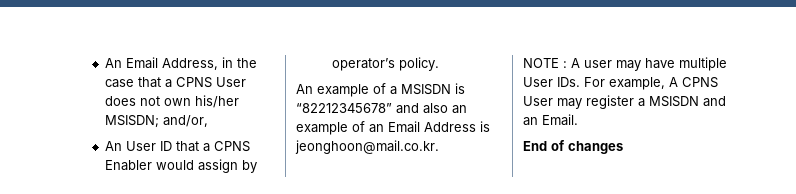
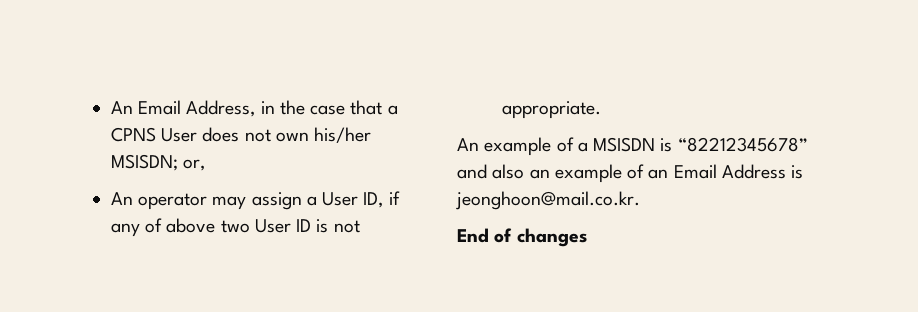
- An Email Address, in the case that a CPNS User does not own his/her MSISDN; and/or,
- An User ID that a CPNS Enabler would assign by operator’s policy.
+ An Email Address, in the case that a CPNS User does not own his/her MSISDN; or,
+ An operator may assign a User ID, if any of above two User ID is not appropriate.
- NOTE : A user may have multiple User IDs. For example, A CPNS User may register a MSISDN and an Email.

